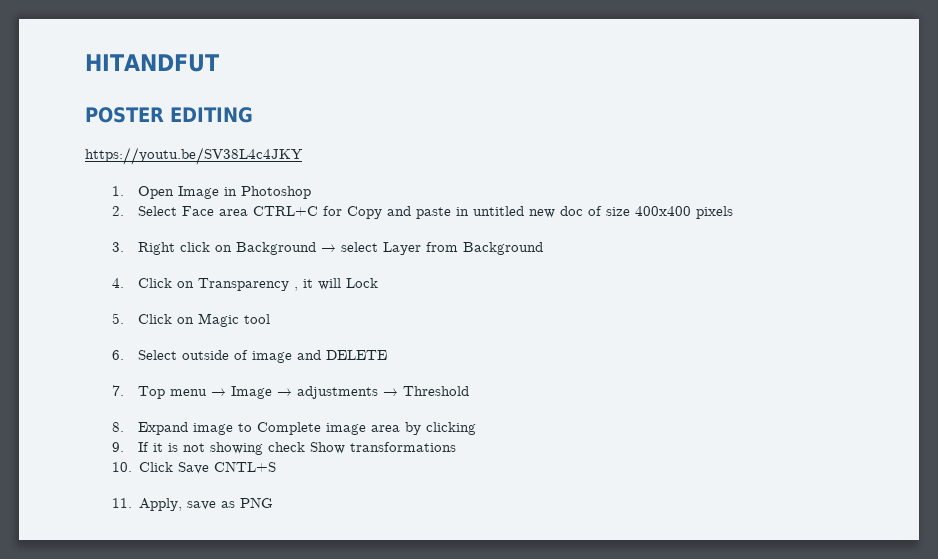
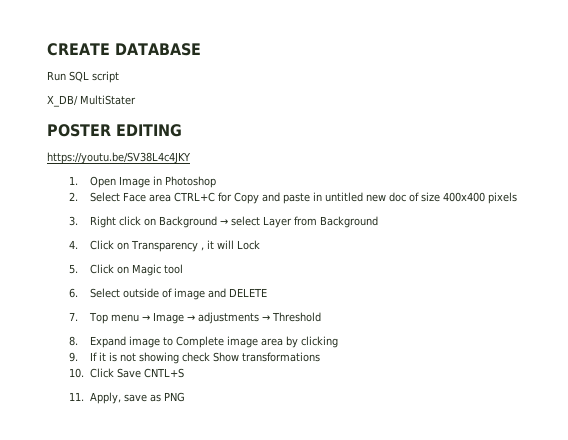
- HITANDFUT
+ CREATE DATABASE
+ Run SQL script
+ X_DB/ MultiStater

